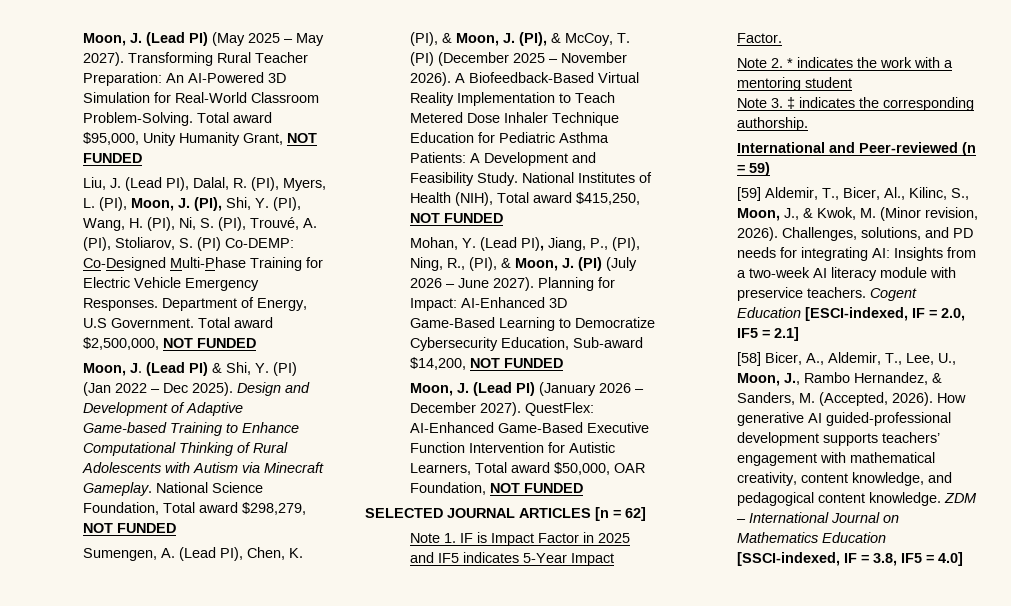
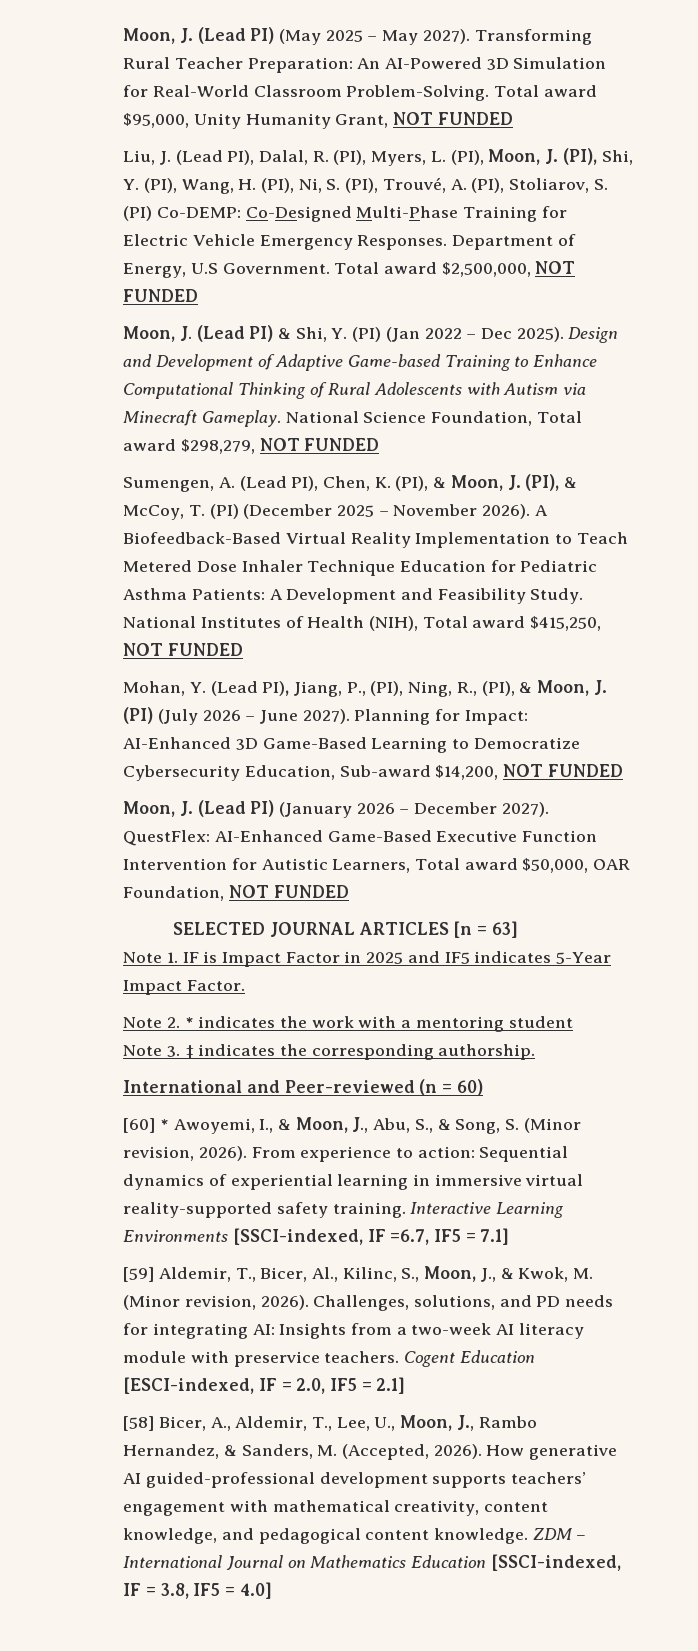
- SELECTED JOURNAL ARTICLES [n = 62]
+ SELECTED JOURNAL ARTICLES [n = 63]
- International and Peer-reviewed (n = 59)
+ International and Peer-reviewed (n = 60)
+ [60] * Awoyemi, I., & Moon, J., Abu, S., & Song, S. (Minor revision, 2026). From experience to action: Sequential dynamics of experiential learning in immersive virtual reality-supported safety training. Interactive Learning Environments [SSCI-indexed, IF =6.7, IF5 = 7.1]

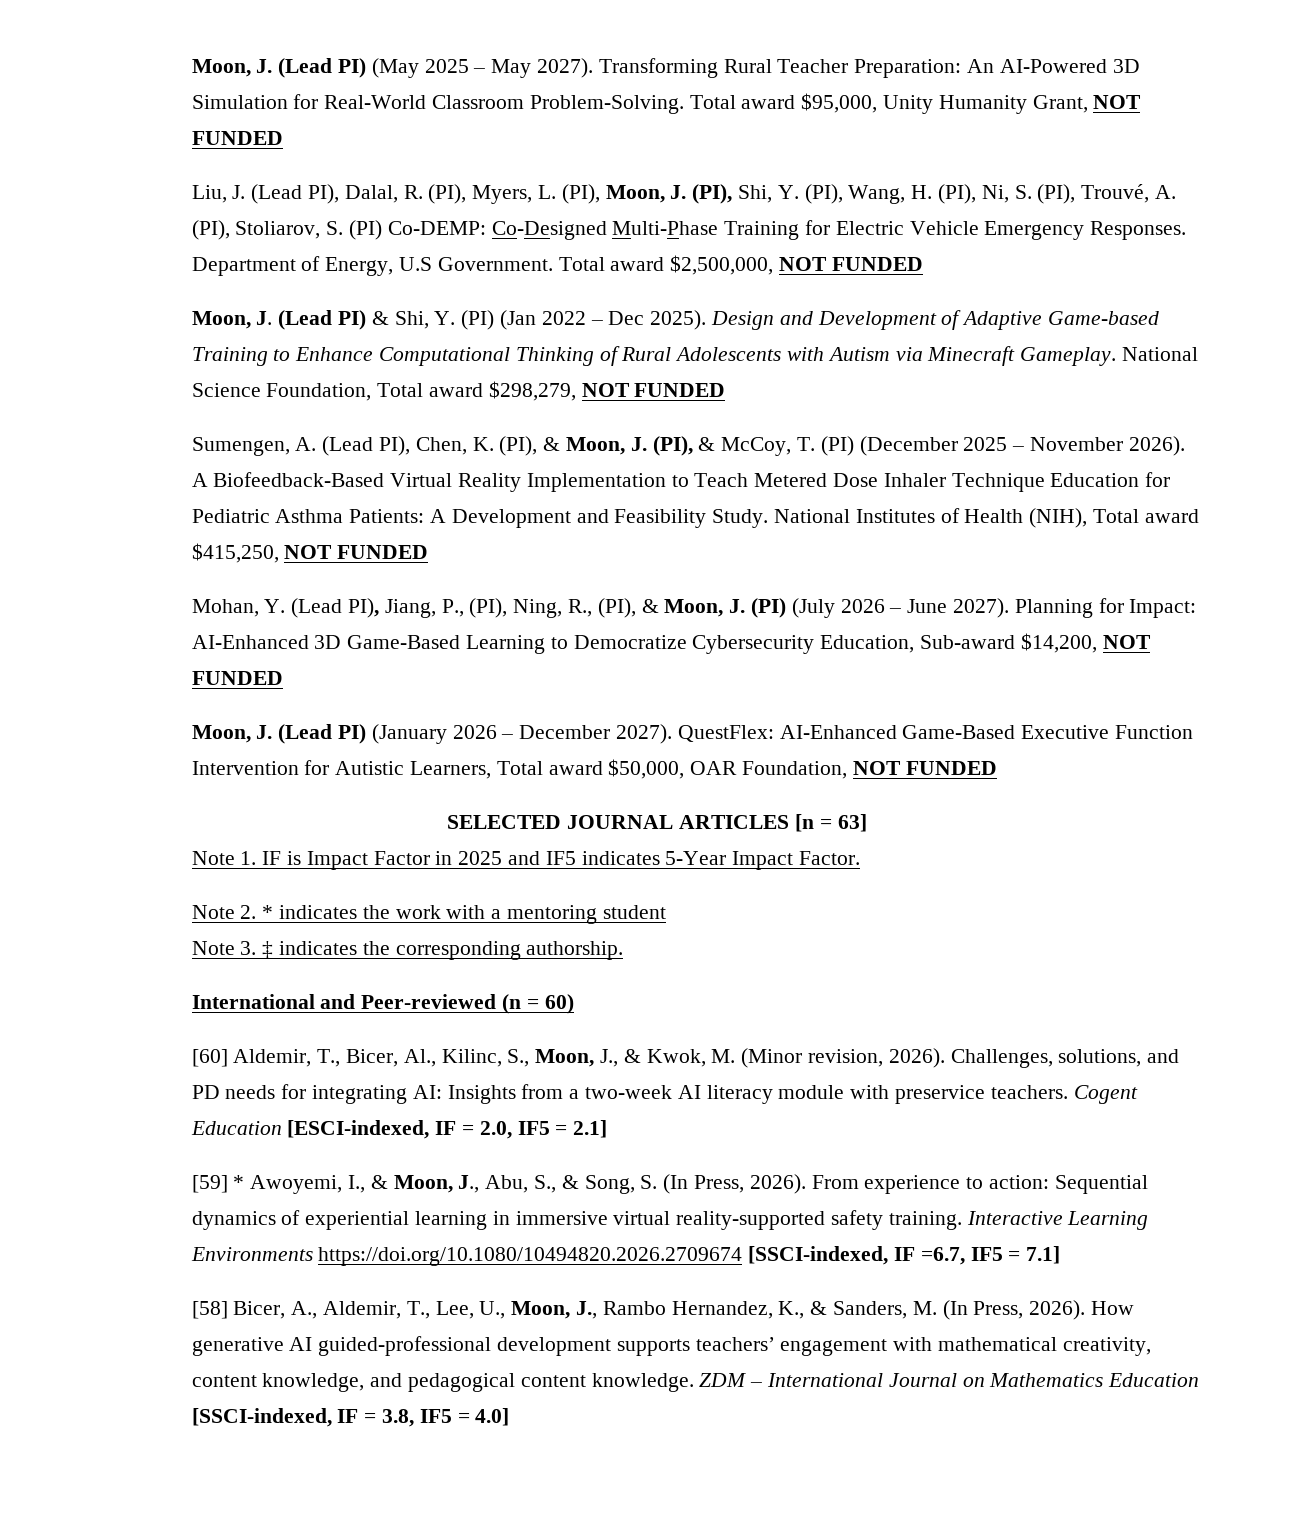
- [60] * Awoyemi, I., & Moon, J., Abu, S., & Song, S. (Minor revision, 2026). From experience to action: Sequential dynamics of experiential learning in immersive virtual reality-supported safety training. Interactive Learning Environments [SSCI-indexed, IF =6.7, IF5 = 7.1]
- [59] Aldemir, T., Bicer, Al., Kilinc, S., Moon, J., & Kwok, M. (Minor revision, 2026).
+ [60] Aldemir, T., Bicer, Al., Kilinc, S., Moon, J., & Kwok, M. (Minor revision, 2026).
+ [59] * Awoyemi, I., & Moon, J., Abu, S., & Song, S. (In Press, 2026). From experience to action: Sequential dynamics of experiential learning in immersive virtual reality-supported safety training. Interactive Learning Environments https://doi.org/10.1080/10494820.2026.2709674 [SSCI-indexed, IF =6.7, IF5 = 7.1]
- [58] Bicer, A., Aldemir, T., Lee, U., Moon, J., Rambo Hernandez, & Sanders, M. (Accepted, 2026).
+ [58] Bicer, A., Aldemir, T., Lee, U., Moon, J., Rambo Hernandez, K., & Sanders, M. (In Press, 2026).

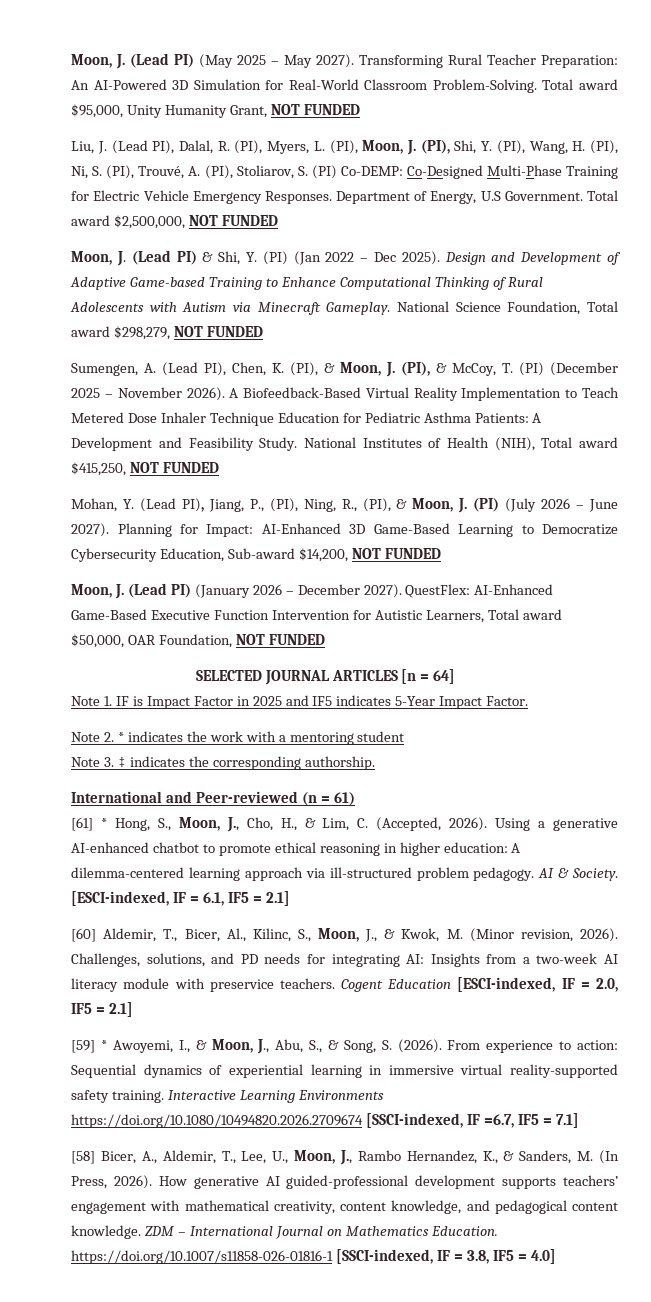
- SELECTED JOURNAL ARTICLES [n = 63]
+ SELECTED JOURNAL ARTICLES [n = 64]
- International and Peer-reviewed (n = 60)
+ International and Peer-reviewed (n = 61)
+ [61] * Hong, S., Moon, J., Cho, H., & Lim, C. (Accepted, 2026). Using a generative AI-enhanced chatbot to promote ethical reasoning in higher education: A dilemma-centered learning approach via ill-structured problem pedagogy. AI & Society. [ESCI-indexed, IF = 6.1, IF5 = 2.1]
- [59] * Awoyemi, I., & Moon, J., Abu, S., & Song, S. (In Press, 2026).
+ [59] * Awoyemi, I., & Moon, J., Abu, S., & Song, S. (2026).
- ZDM – International Journal on Mathematics Education [SSCI-indexed, IF = 3.8, IF5 = 4.0]
+ ZDM – International Journal on Mathematics Education. https://doi.org/10.1007/s11858-026-01816-1 [SSCI-indexed, IF = 3.8, IF5 = 4.0]

